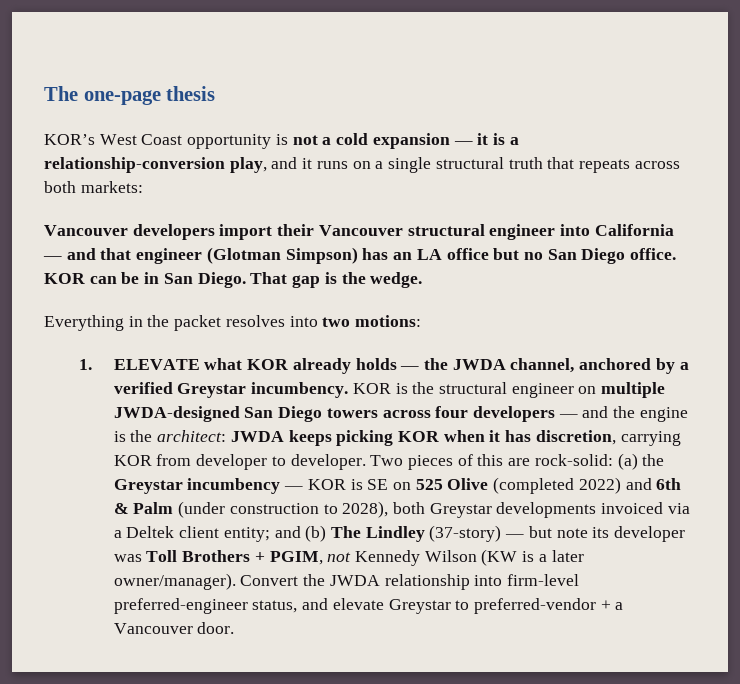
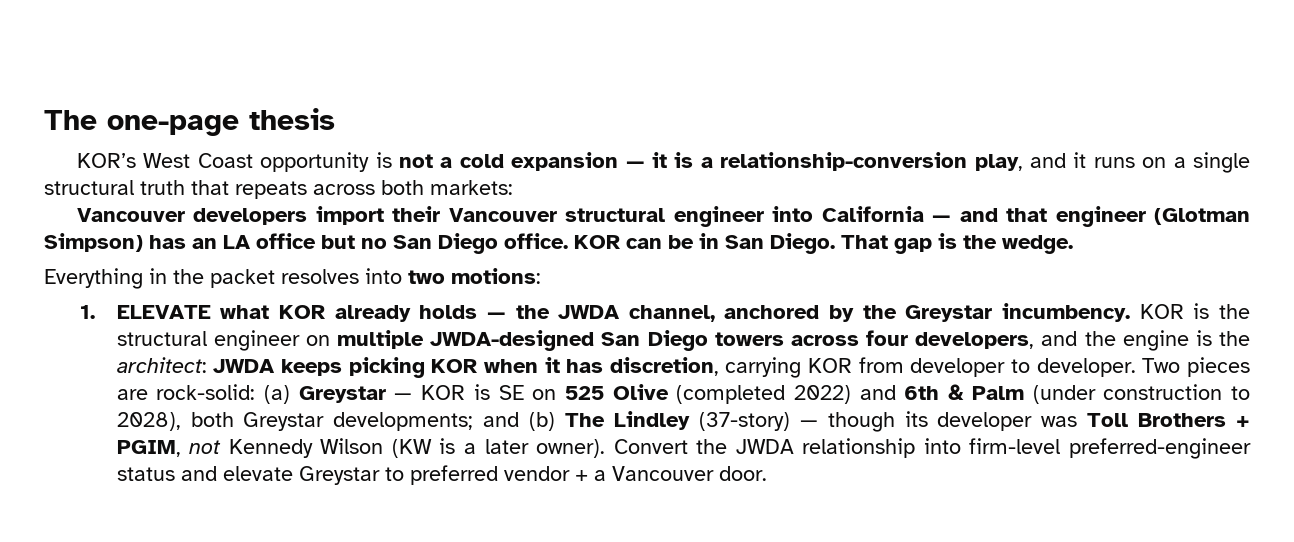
- 1. ELEVATE what KOR already holds — the JWDA channel, anchored by a verified Greystar incumbency.
+ 1. ELEVATE what KOR already holds — the JWDA channel, anchored by the Greystar incumbency.
- KOR is the structural engineer on multiple JWDA-designed San Diego towers across four developers — and the engine is the architect: JWDA keeps picking KOR when it has discretion, carrying KOR from developer to developer.
+ KOR is the structural engineer on multiple JWDA-designed San Diego towers across four developers, and the engine is the architect: JWDA keeps picking KOR when it has discretion, carrying KOR from developer to developer.
- Two pieces of this are rock-solid: (a) the Greystar incumbency — KOR is SE on 525 Olive (completed 2022) and 6th & Palm (under construction to 2028), both Greystar developments invoiced via a Deltek client entity; and (b) The Lindley (37-story) — but note its developer was Toll Brothers + PGIM, not Kennedy Wilson (KW is a later owner/manager).
+ Two pieces are rock-solid: (a) Greystar — KOR is SE on 525 Olive (completed 2022) and 6th & Palm (under construction to 2028), both Greystar developments; and (b) The Lindley (37-story) — though its developer was Toll Brothers + PGIM, not Kennedy Wilson (KW is a later owner).
- Convert the JWDA relationship into firm-level preferred-engineer status, and elevate Greystar to preferred-vendor + a Vancouver door.
+ Convert the JWDA relationship into firm-level preferred-engineer status and elevate Greystar to preferred vendor + a Vancouver door.

